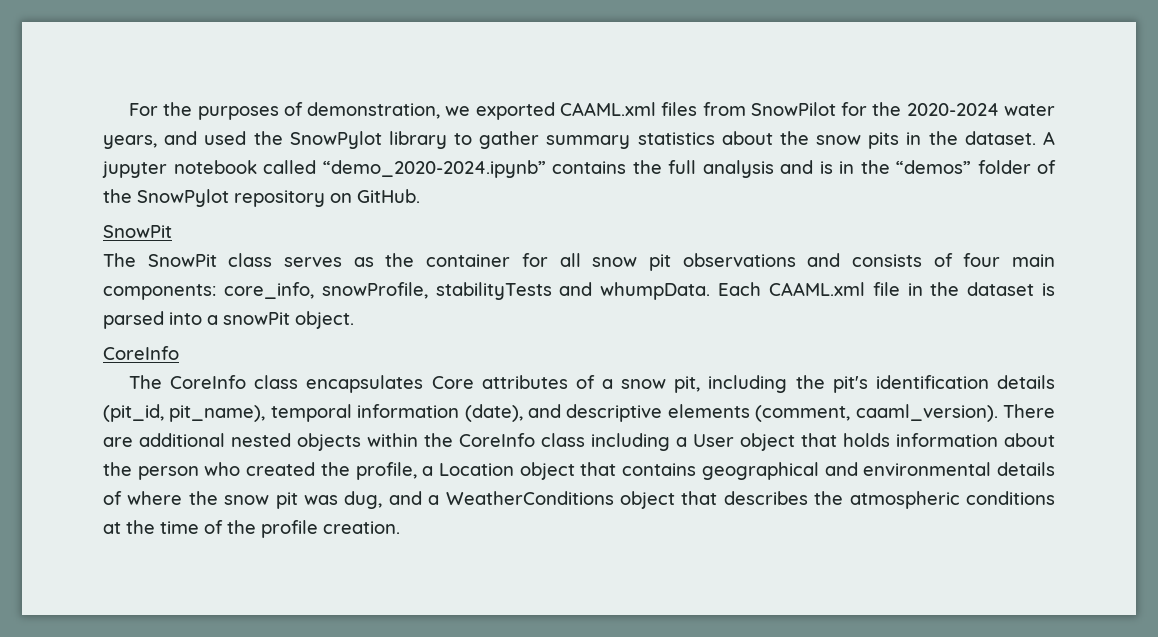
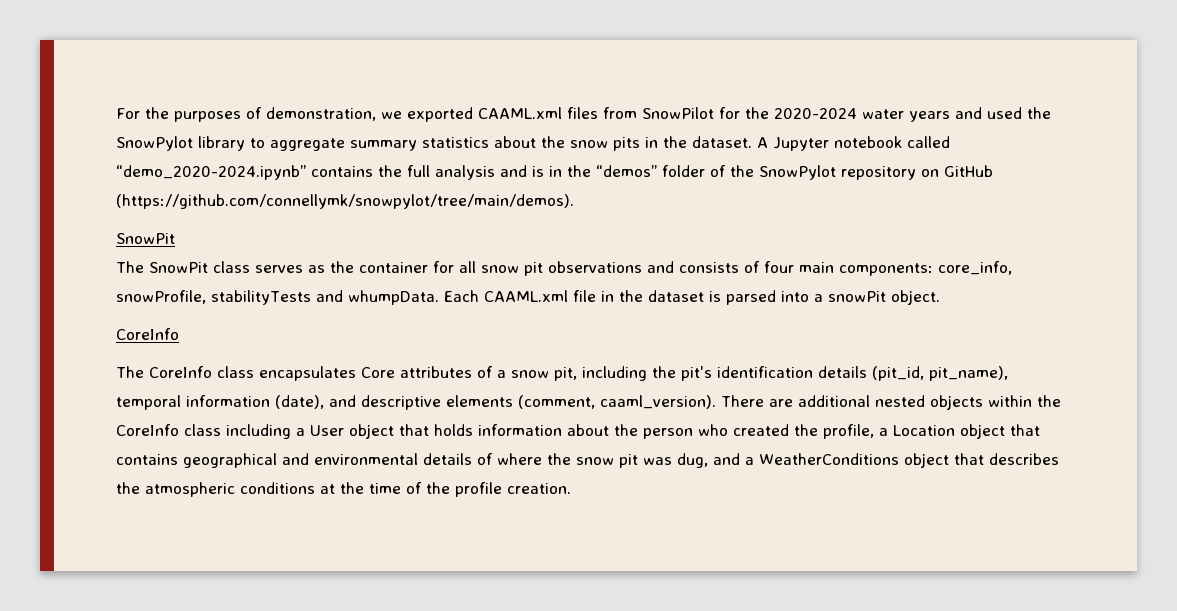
- For the purposes of demonstration, we exported CAAML.xml files from SnowPilot for the 2020-2024 water years, and used the SnowPylot library to gather summary statistics about the snow pits in the dataset.
+ For the purposes of demonstration, we exported CAAML.xml files from SnowPilot for the 2020-2024 water years and used the SnowPylot library to aggregate summary statistics about the snow pits in the dataset.
- A jupyter notebook called “demo_2020-2024.ipynb” contains the full analysis and is in the “demos” folder of the SnowPylot repository on GitHub.
+ A Jupyter notebook called “demo_2020-2024.ipynb” contains the full analysis and is in the “demos” folder of the SnowPylot repository on GitHub (https://github.com/connellymk/snowpylot/tree/main/demos).

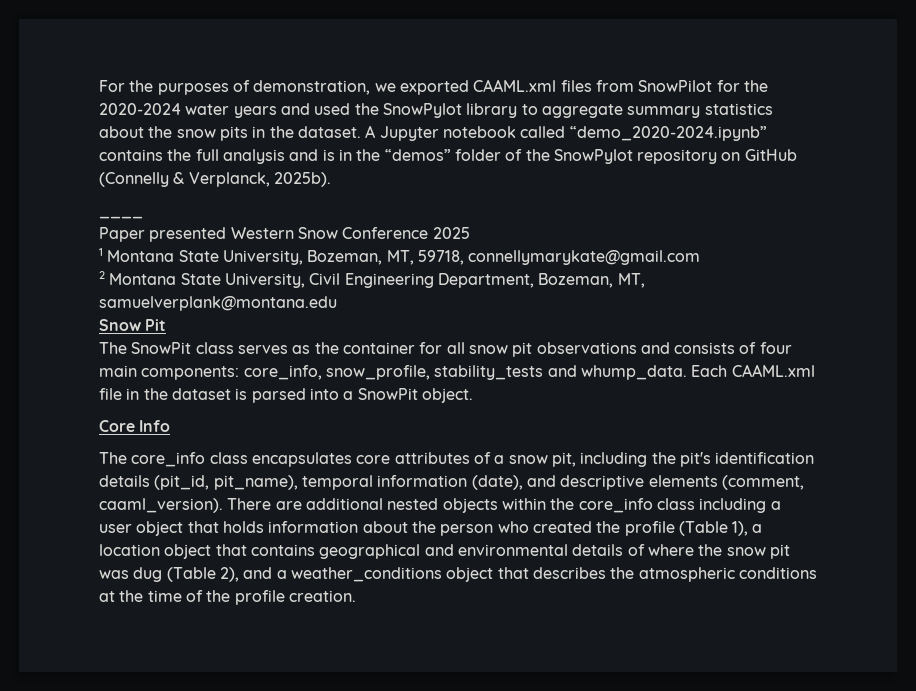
- A Jupyter notebook called “demo_2020-2024.ipynb” contains the full analysis and is in the “demos” folder of the SnowPylot repository on GitHub (https://github.com/connellymk/snowpylot/tree/main/demos).
- SnowPit
+ A Jupyter notebook called “demo_2020-2024.ipynb” contains the full analysis and is in the “demos” folder of the SnowPylot repository on GitHub (Connelly & Verplanck, 2025b).
+ ____
+ Paper presented Western Snow Conference 2025
+ 1 Montana State University, Bozeman, MT, 59718, connellymarykate@gmail.com
+ 2 Montana State University, Civil Engineering Department, Bozeman, MT, samuelverplank@montana.edu
+ Snow Pit
- The SnowPit class serves as the container for all snow pit observations and consists of four main components: core_info, snowProfile, stabilityTests and whumpData.
+ The SnowPit class serves as the container for all snow pit observations and consists of four main components: core_info, snow_profile, stability_tests and whump_data.
- Each CAAML.xml file in the dataset is parsed into a snowPit object.
- CoreInfo
- The CoreInfo class encapsulates Core attributes of a snow pit, including the pit's identification details (pit_id, pit_name), temporal information (date), and descriptive elements (comment, caaml_version).
+ Each CAAML.xml file in the dataset is parsed into a SnowPit object.
+ Core Info
+ The core_info class encapsulates core attributes of a snow pit, including the pit's identification details (pit_id, pit_name), temporal information (date), and descriptive elements (comment, caaml_version).
- There are additional nested objects within the CoreInfo class including a User object that holds information about the person who created the profile, a Location object that contains geographical and environmental details of where the snow pit was dug, and a WeatherConditions object that describes the atmospheric conditions at the time of the profile creation.
+ There are additional nested objects within the core_info class including a user object that holds information about the person who created the profile (Table 1), a location object that contains geographical and environmental details of where the snow pit was dug (Table 2), and a weather_conditions object that describes the atmospheric conditions at the time of the profile creation.

